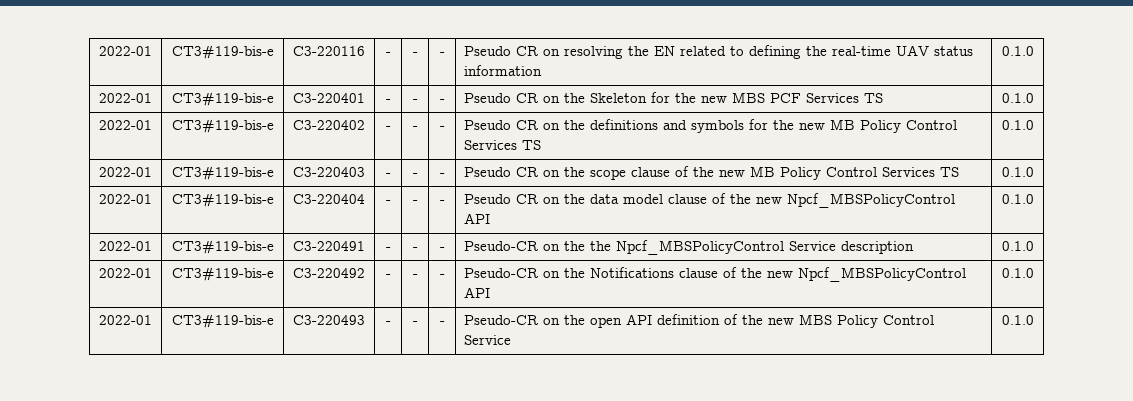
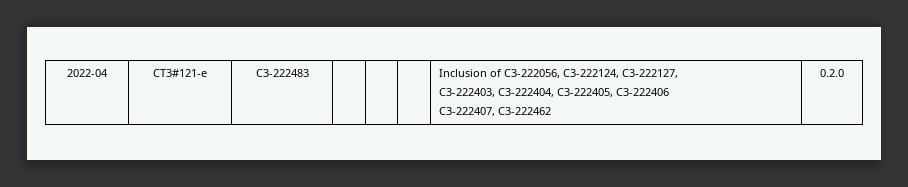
- 2022-01 | CT3#119-bis-e | C3-220116 | - | - | - | Pseudo CR on resolving the EN related to defining the real-time UAV status information | 0.1.0
- 2022-01 | CT3#119-bis-e | C3-220401 | - | - | - | Pseudo CR on the Skeleton for the new MBS PCF Services TS | 0.1.0
- 2022-01 | CT3#119-bis-e | C3-220402 | - | - | - | Pseudo CR on the definitions and symbols for the new MB Policy Control Services TS | 0.1.0
- 2022-01 | CT3#119-bis-e | C3-220403 | - | - | - | Pseudo CR on the scope clause of the new MB Policy Control Services TS | 0.1.0
- 2022-01 | CT3#119-bis-e | C3-220404 | - | - | - | Pseudo CR on the data model clause of the new Npcf_MBSPolicyControl API | 0.1.0
- 2022-01 | CT3#119-bis-e | C3-220491 | - | - | - | Pseudo-CR on the the Npcf_MBSPolicyControl Service description | 0.1.0
- 2022-01 | CT3#119-bis-e | C3-220492 | - | - | - | Pseudo-CR on the Notifications clause of the new Npcf_MBSPolicyControl API | 0.1.0
- 2022-01 | CT3#119-bis-e | C3-220493 | - | - | - | Pseudo-CR on the open API definition of the new MBS Policy Control Service | 0.1.0
+ 2022-04 | CT3#121-e | C3-222483 | | | | Inclusion of C3-222056, C3-222124, C3-222127,
+ C3-222403, C3-222404, C3-222405, C3-222406
+ C3-222407, C3-222462 | 0.2.0

